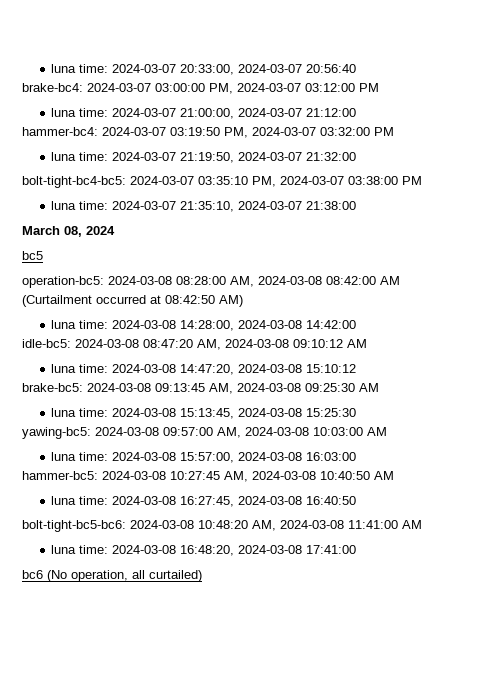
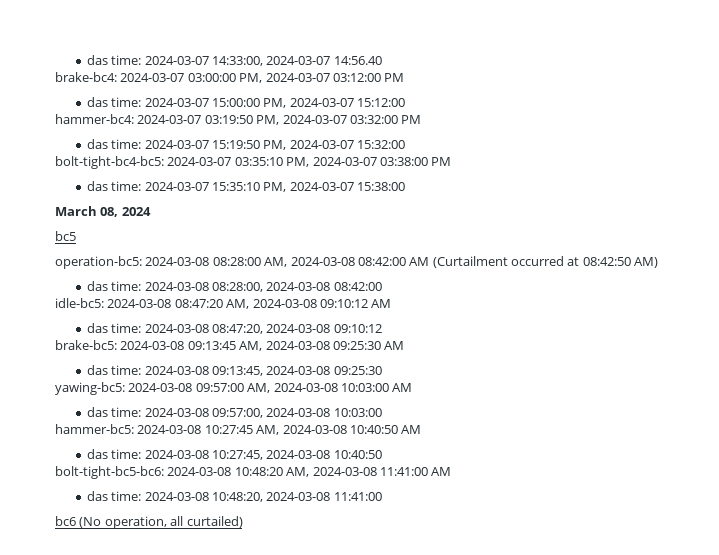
- luna time: 2024-03-07 20:33:00, 2024-03-07 20:56:40
+ das time: 2024-03-07 14:33:00, 2024-03-07 14:56.40
- luna time: 2024-03-07 21:00:00, 2024-03-07 21:12:00
+ das time: 2024-03-07 15:00:00 PM, 2024-03-07 15:12:00
- luna time: 2024-03-07 21:19:50, 2024-03-07 21:32:00
+ das time: 2024-03-07 15:19:50 PM, 2024-03-07 15:32:00
- luna time: 2024-03-07 21:35:10, 2024-03-07 21:38:00
+ das time: 2024-03-07 15:35:10 PM, 2024-03-07 15:38:00
- luna time: 2024-03-08 14:28:00, 2024-03-08 14:42:00
+ das time: 2024-03-08 08:28:00, 2024-03-08 08:42:00
- luna time: 2024-03-08 14:47:20, 2024-03-08 15:10:12
+ das time: 2024-03-08 08:47:20, 2024-03-08 09:10:12
- luna time: 2024-03-08 15:13:45, 2024-03-08 15:25:30
+ das time: 2024-03-08 09:13:45, 2024-03-08 09:25:30
- luna time: 2024-03-08 15:57:00, 2024-03-08 16:03:00
+ das time: 2024-03-08 09:57:00, 2024-03-08 10:03:00
- luna time: 2024-03-08 16:27:45, 2024-03-08 16:40:50
+ das time: 2024-03-08 10:27:45, 2024-03-08 10:40:50
- luna time: 2024-03-08 16:48:20, 2024-03-08 17:41:00
+ das time: 2024-03-08 10:48:20, 2024-03-08 11:41:00

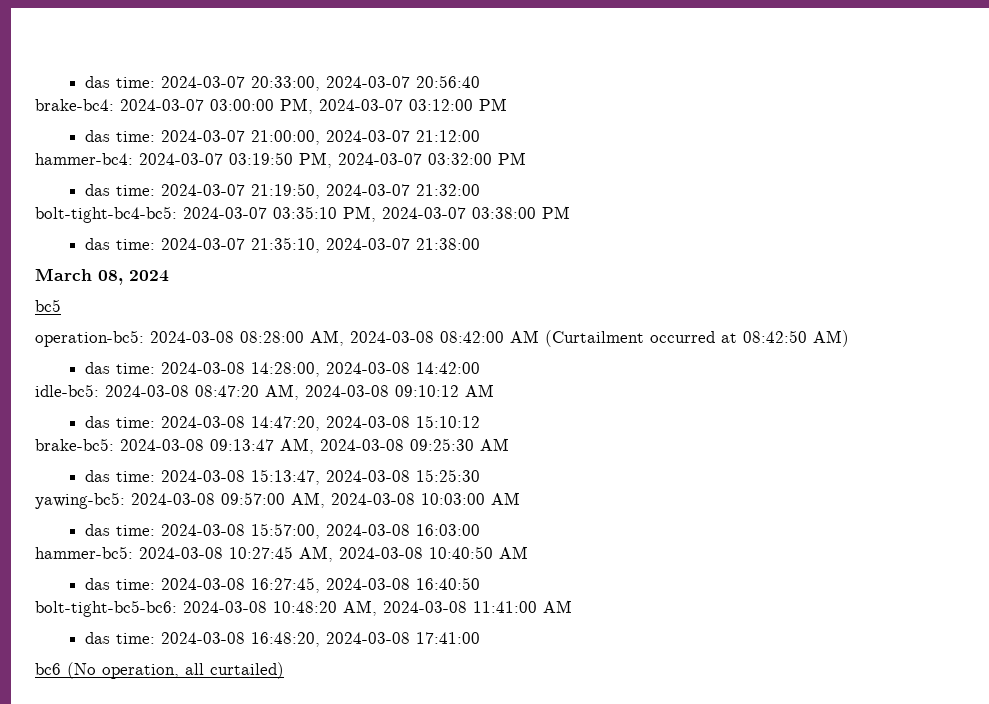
- das time: 2024-03-07 14:33:00, 2024-03-07 14:56.40
+ das time: 2024-03-07 20:33:00, 2024-03-07 20:56:40
- das time: 2024-03-07 15:00:00 PM, 2024-03-07 15:12:00
+ das time: 2024-03-07 21:00:00, 2024-03-07 21:12:00
- das time: 2024-03-07 15:19:50 PM, 2024-03-07 15:32:00
+ das time: 2024-03-07 21:19:50, 2024-03-07 21:32:00
- das time: 2024-03-07 15:35:10 PM, 2024-03-07 15:38:00
+ das time: 2024-03-07 21:35:10, 2024-03-07 21:38:00
- das time: 2024-03-08 08:28:00, 2024-03-08 08:42:00
+ das time: 2024-03-08 14:28:00, 2024-03-08 14:42:00
- das time: 2024-03-08 08:47:20, 2024-03-08 09:10:12
+ das time: 2024-03-08 14:47:20, 2024-03-08 15:10:12
- brake-bc5: 2024-03-08 09:13:45 AM, 2024-03-08 09:25:30 AM
+ brake-bc5: 2024-03-08 09:13:47 AM, 2024-03-08 09:25:30 AM
- das time: 2024-03-08 09:13:45, 2024-03-08 09:25:30
+ das time: 2024-03-08 15:13:47, 2024-03-08 15:25:30
- das time: 2024-03-08 09:57:00, 2024-03-08 10:03:00
+ das time: 2024-03-08 15:57:00, 2024-03-08 16:03:00
- das time: 2024-03-08 10:27:45, 2024-03-08 10:40:50
+ das time: 2024-03-08 16:27:45, 2024-03-08 16:40:50
- das time: 2024-03-08 10:48:20, 2024-03-08 11:41:00
+ das time: 2024-03-08 16:48:20, 2024-03-08 17:41:00

